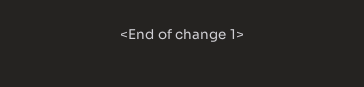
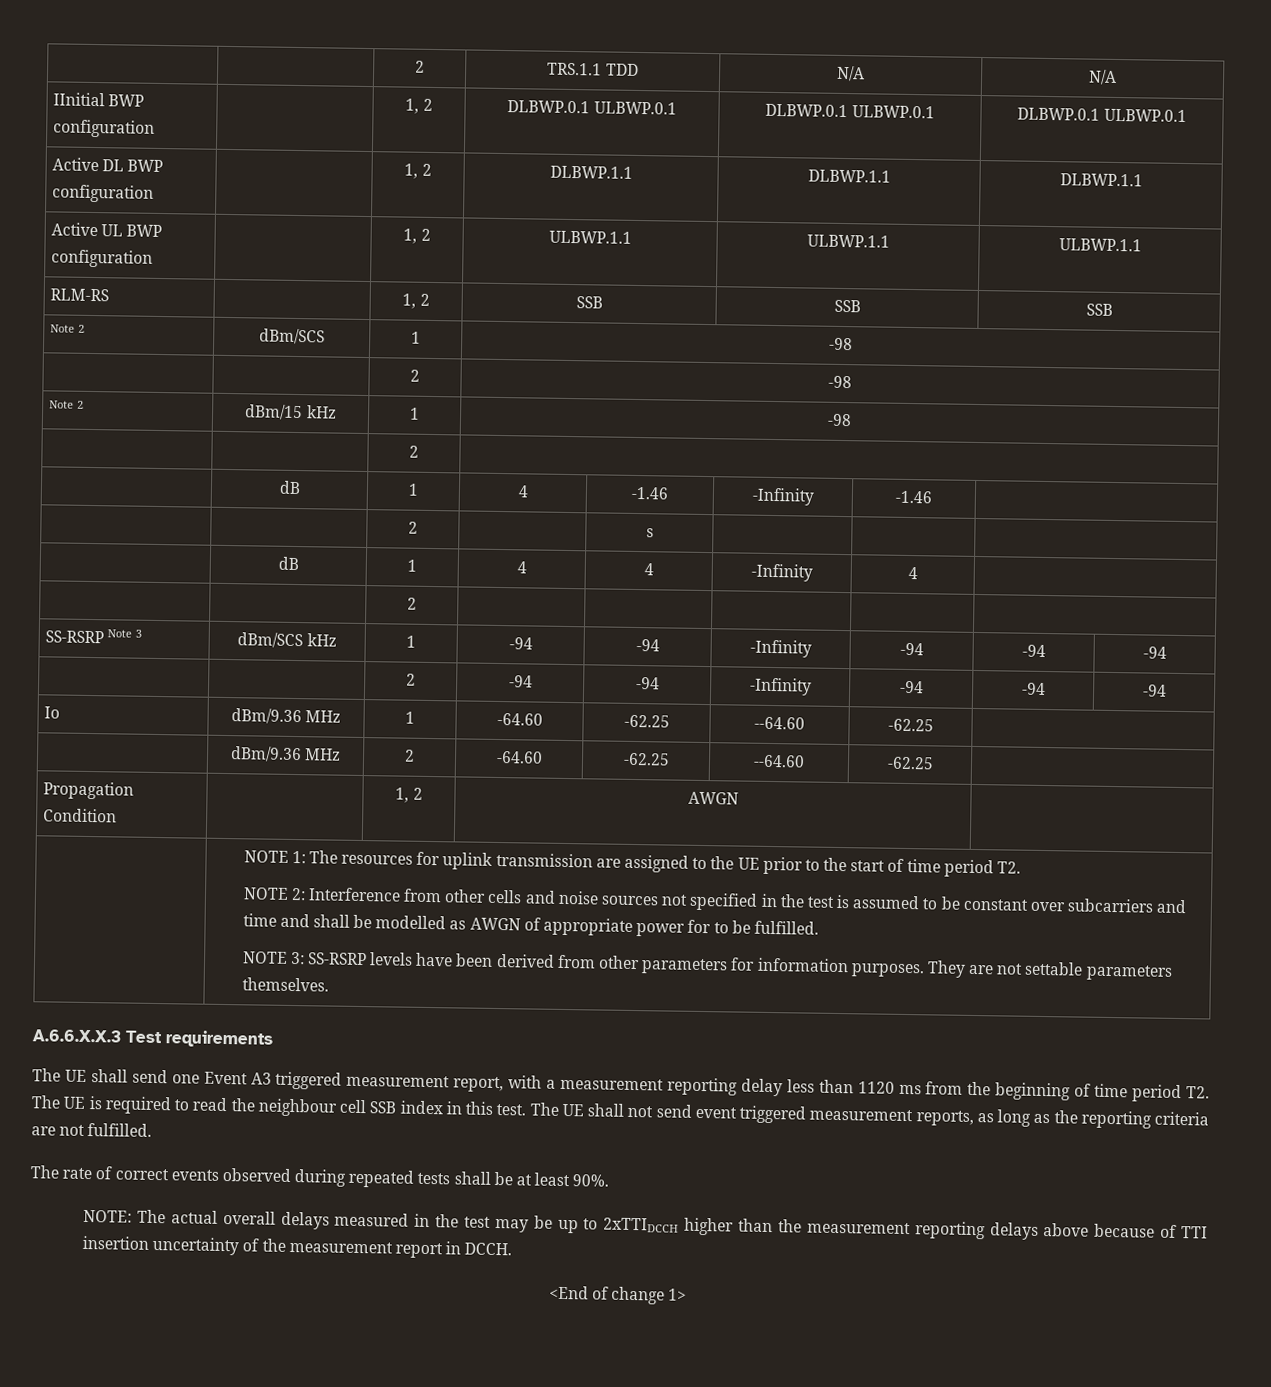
+ | | 2 | TRS.1.1 TDD | N/A | N/A
+ IInitial BWP configuration | | 1, 2 | DLBWP.0.1 ULBWP.0.1 | DLBWP.0.1 ULBWP.0.1 | DLBWP.0.1 ULBWP.0.1
+ Active DL BWP configuration | | 1, 2 | DLBWP.1.1 | DLBWP.1.1 | DLBWP.1.1
+ Active UL BWP configuration | | 1, 2 | ULBWP.1.1 | ULBWP.1.1 | ULBWP.1.1
+ RLM-RS | | 1, 2 | SSB | SSB | SSB
+ Note 2 | dBm/SCS | 1 | -98
+ | | 2 | -98
+ Note 2 | dBm/15 kHz | 1 | -98
+ | | 2 |
+ | dB | 1 | 4 | -1.46 | -Infinity | -1.46 |
+ | | 2 | | s | | |
+ | dB | 1 | 4 | 4 | -Infinity | 4 |
+ | | 2 | | | | |
+ SS-RSRP Note 3 | dBm/SCS kHz | 1 | -94 | -94 | -Infinity | -94 | -94 | -94
+ | | 2 | -94 | -94 | -Infinity | -94 | -94 | -94
+ Io | dBm/9.36 MHz | 1 | -64.60 | -62.25 | --64.60 | -62.25 |
+ | dBm/9.36 MHz | 2 | -64.60 | -62.25 | --64.60 | -62.25 |
+ Propagation Condition | | 1, 2 | AWGN |
+ | NOTE 1: The resources for uplink transmission are assigned to the UE prior to the start of time period T2.
+ NOTE 2: Interference from other cells and noise sources not specified in the test is assumed to be constant over subcarriers and time and shall be modelled as AWGN of appropriate power for to be fulfilled.
+ NOTE 3: SS-RSRP levels have been derived from other parameters for information purposes. They are not settable parameters themselves.
+ A.6.6.X.X.3 Test requirements
+ The UE shall send one Event A3 triggered measurement report, with a measurement reporting delay less than 1120 ms from the beginning of time period T2. The UE is required to read the neighbour cell SSB index in this test. The UE shall not send event triggered measurement reports, as long as the reporting criteria are not fulfilled.
+ The rate of correct events observed during repeated tests shall be at least 90%.
+ NOTE: The actual overall delays measured in the test may be up to 2xTTIDCCH higher than the measurement reporting delays above because of TTI insertion uncertainty of the measurement report in DCCH.

